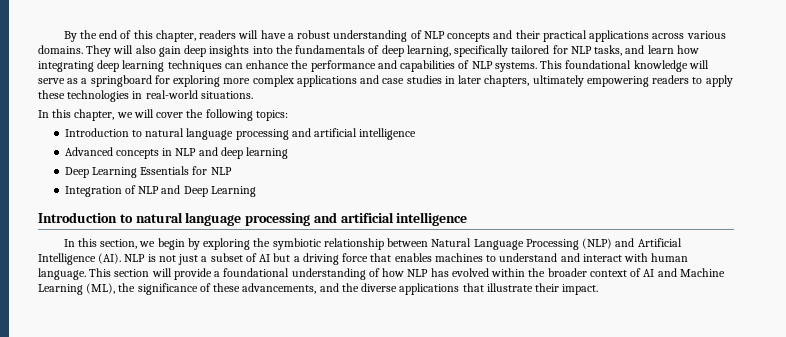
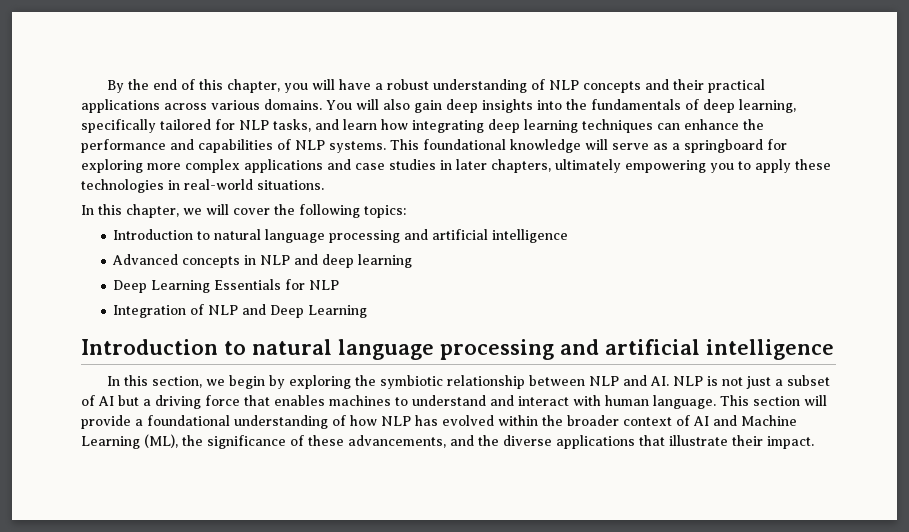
- By the end of this chapter, readers will have a robust understanding of NLP concepts and their practical applications across various domains.
+ By the end of this chapter, you will have a robust understanding of NLP concepts and their practical applications across various domains.
- They will also gain deep insights into the fundamentals of deep learning, specifically tailored for NLP tasks, and learn how integrating deep learning techniques can enhance the performance and capabilities of NLP systems.
+ You will also gain deep insights into the fundamentals of deep learning, specifically tailored for NLP tasks, and learn how integrating deep learning techniques can enhance the performance and capabilities of NLP systems.
- This foundational knowledge will serve as a springboard for exploring more complex applications and case studies in later chapters, ultimately empowering readers to apply these technologies in real-world situations.
+ This foundational knowledge will serve as a springboard for exploring more complex applications and case studies in later chapters, ultimately empowering you to apply these technologies in real-world situations.
- In this section, we begin by exploring the symbiotic relationship between Natural Language Processing (NLP) and Artificial Intelligence (AI). NLP is not just a subset of AI but a driving force that enables machines to understand and interact with human language.
+ In this section, we begin by exploring the symbiotic relationship between NLP and AI. NLP is not just a subset of AI but a driving force that enables machines to understand and interact with human language.

